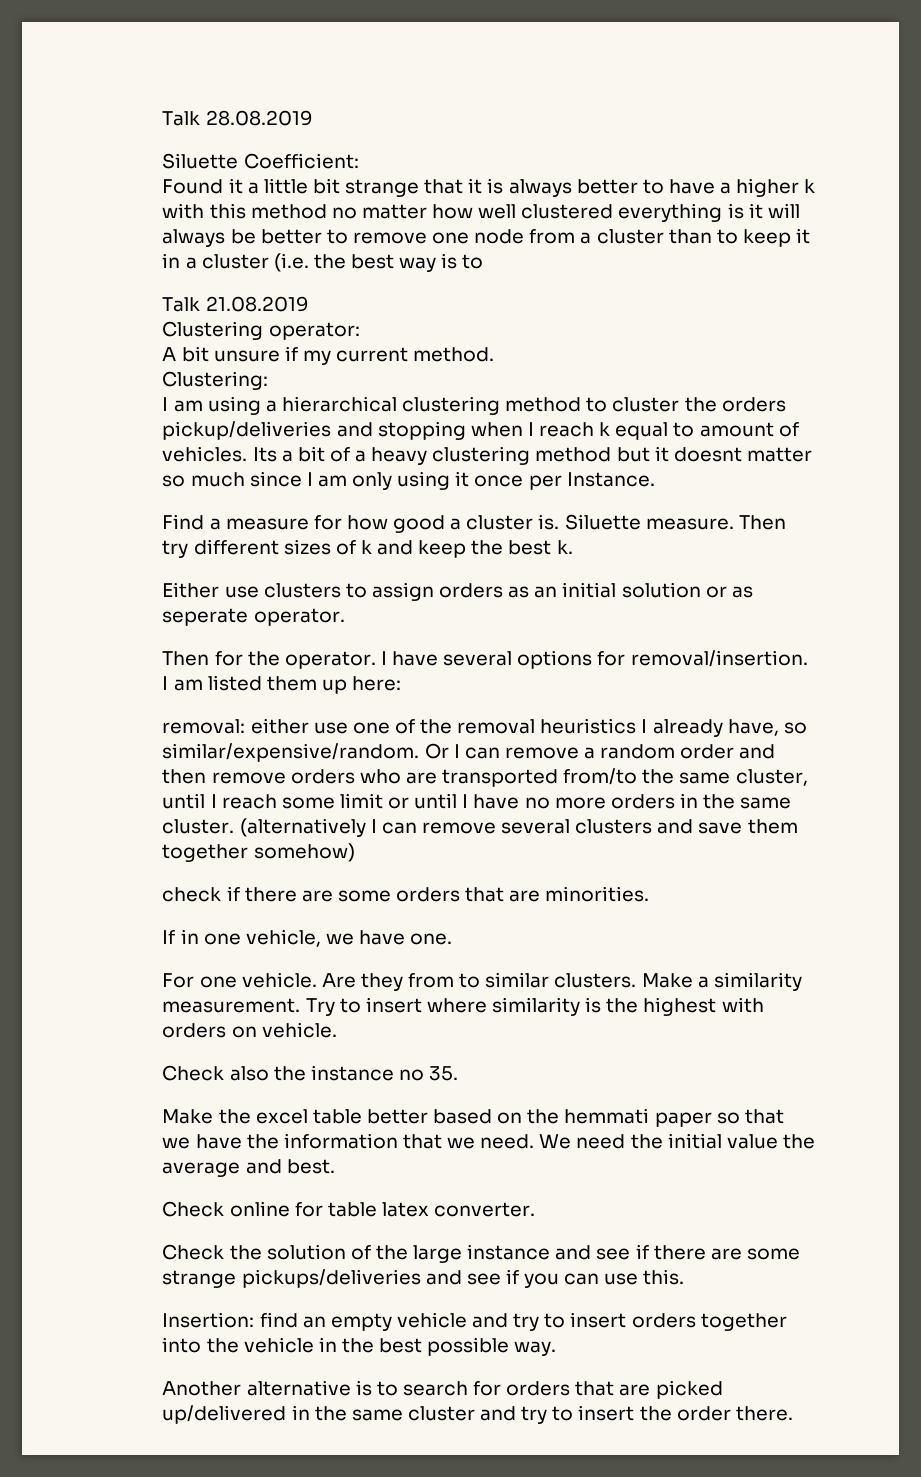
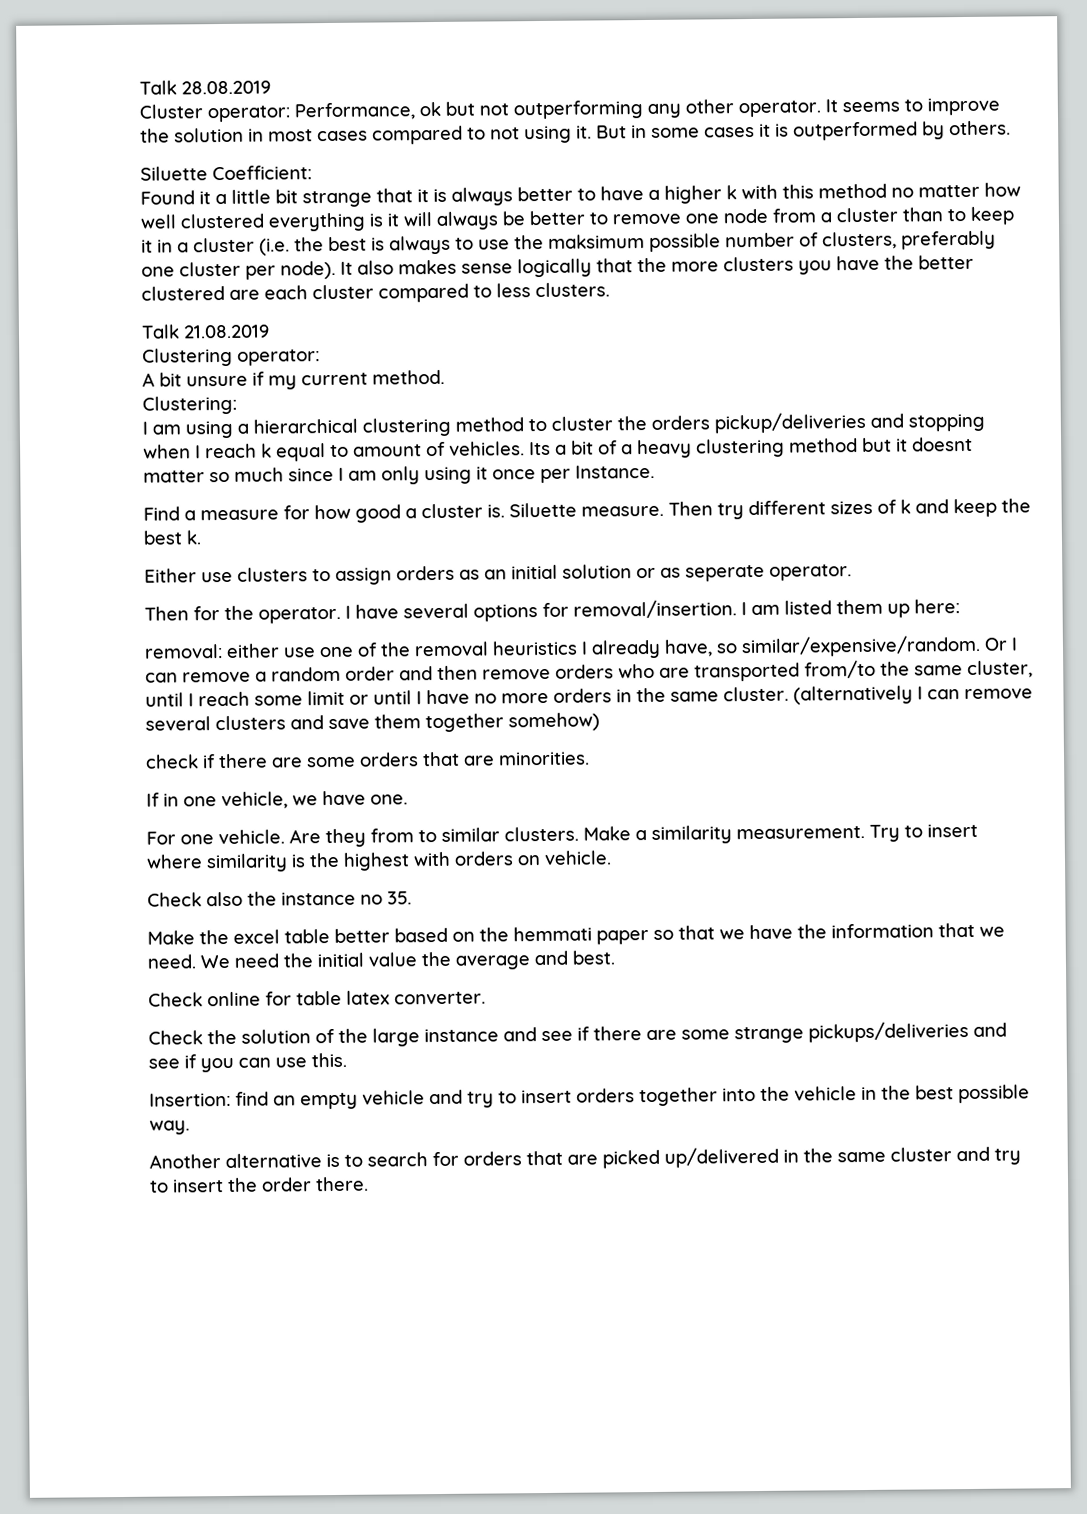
+ Cluster operator: Performance, ok but not outperforming any other operator. It seems to improve the solution in most cases compared to not using it. But in some cases it is outperformed by others.
- Found it a little bit strange that it is always better to have a higher k with this method no matter how well clustered everything is it will always be better to remove one node from a cluster than to keep it in a cluster (i.e. the best way is to
+ Found it a little bit strange that it is always better to have a higher k with this method no matter how well clustered everything is it will always be better to remove one node from a cluster than to keep it in a cluster (i.e. the best is always to use the maksimum possible number of clusters, preferably one cluster per node). It also makes sense logically that the more clusters you have the better clustered are each cluster compared to less clusters.

